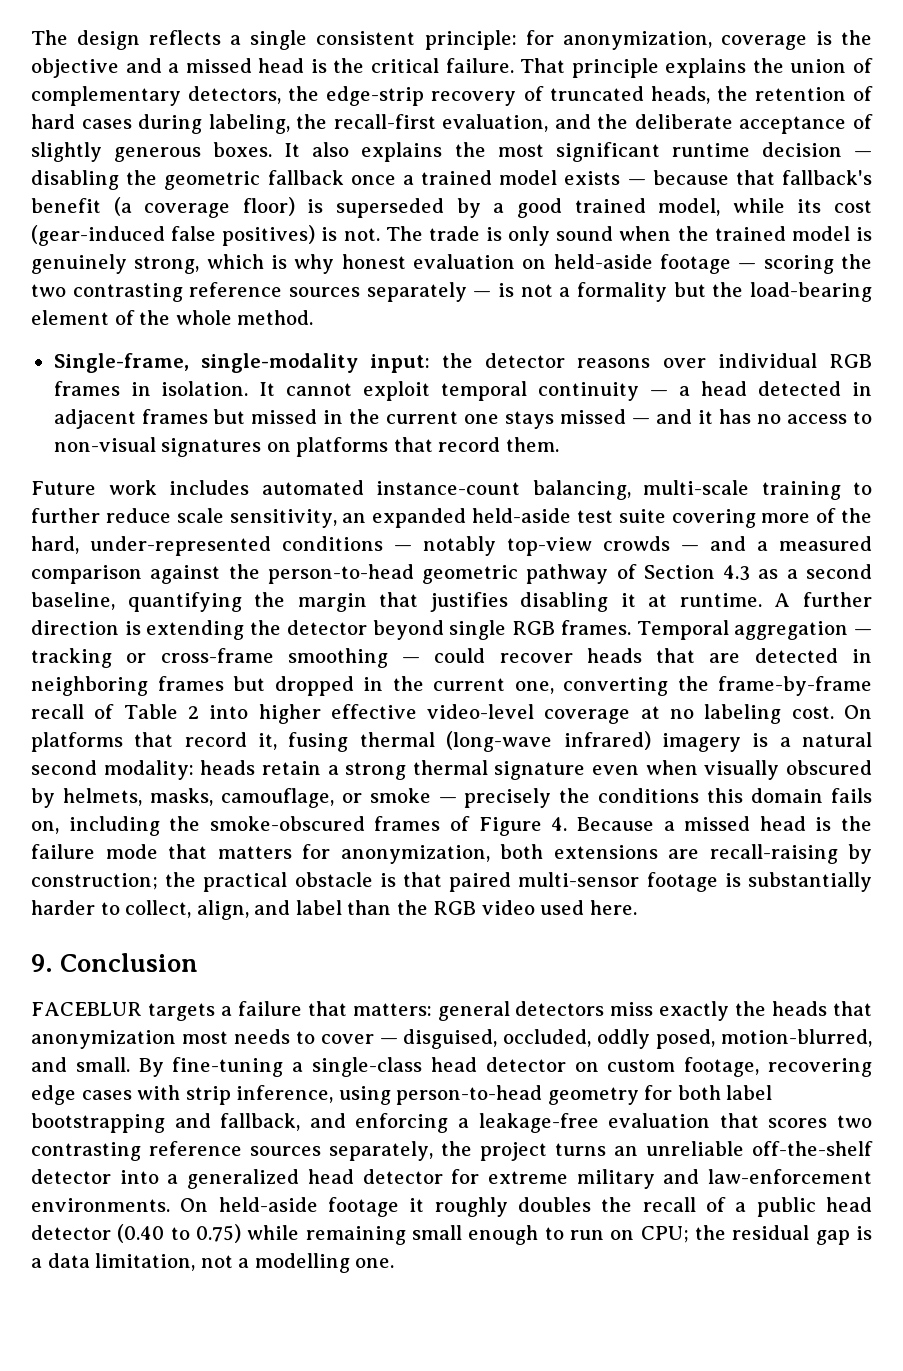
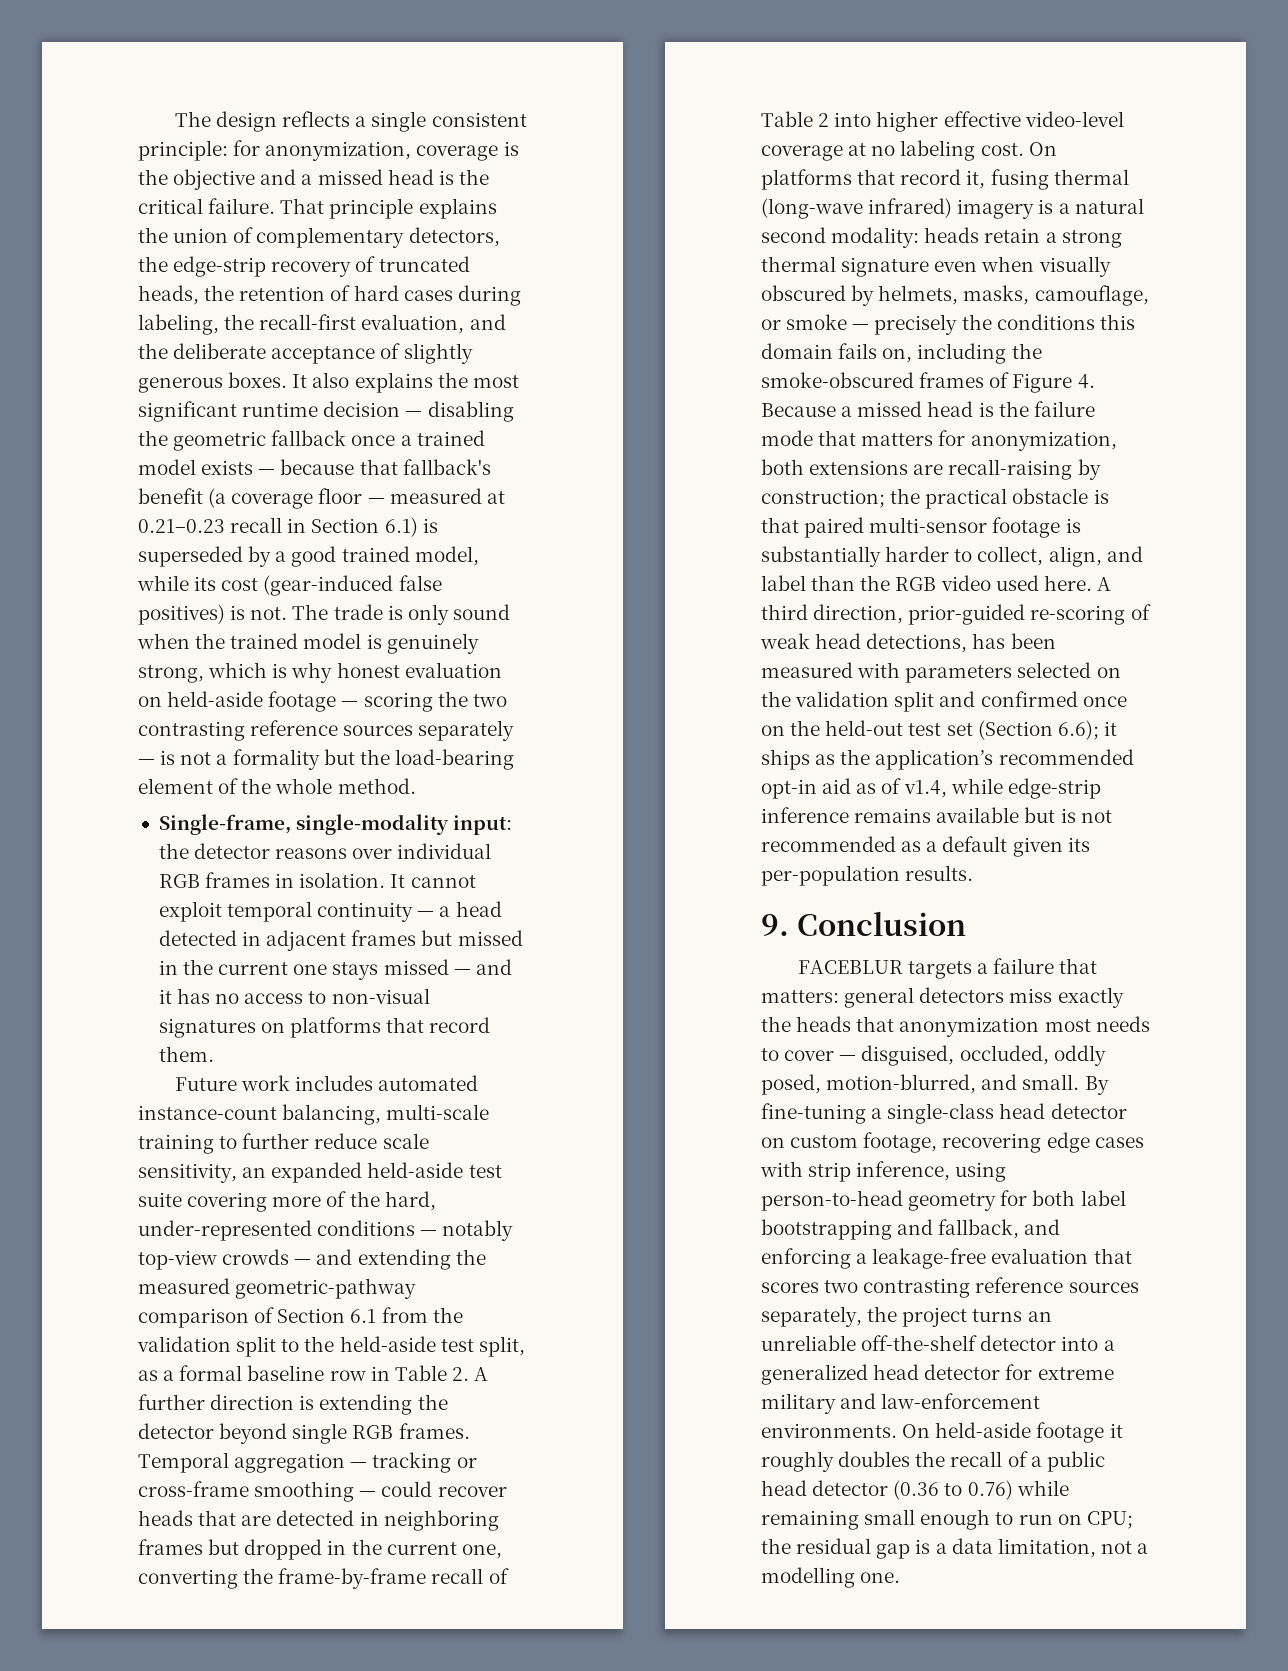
- It also explains the most significant runtime decision — disabling the geometric fallback once a trained model exists — because that fallback's benefit (a coverage floor) is superseded by a good trained model, while its cost (gear-induced false positives) is not.
+ It also explains the most significant runtime decision — disabling the geometric fallback once a trained model exists — because that fallback's benefit (a coverage floor — measured at 0.21–0.23 recall in Section 6.1) is superseded by a good trained model, while its cost (gear-induced false positives) is not.
- Future work includes automated instance-count balancing, multi-scale training to further reduce scale sensitivity, an expanded held-aside test suite covering more of the hard, under-represented conditions — notably top-view crowds — and a measured comparison against the person-to-head geometric pathway of Section 4.3 as a second baseline, quantifying the margin that justifies disabling it at runtime. A further direction is extending the detector beyond single RGB frames.
+ Future work includes automated instance-count balancing, multi-scale training to further reduce scale sensitivity, an expanded held-aside test suite covering more of the hard, under-represented conditions — notably top-view crowds — and extending the measured geometric-pathway comparison of Section 6.1 from the validation split to the held-aside test split, as a formal baseline row in Table 2. A further direction is extending the detector beyond single RGB frames.
+ A third direction, prior-guided re-scoring of weak head detections, has been measured with parameters selected on the validation split and confirmed once on the held-out test set (Section 6.6); it ships as the application’s recommended opt-in aid as of v1.4, while edge-strip inference remains available but is not recommended as a default given its per-population results.
- On held-aside footage it roughly doubles the recall of a public head detector (0.40 to 0.75) while remaining small enough to run on CPU; the residual gap is a data limitation, not a modelling one.
+ On held-aside footage it roughly doubles the recall of a public head detector (0.36 to 0.76) while remaining small enough to run on CPU; the residual gap is a data limitation, not a modelling one.

